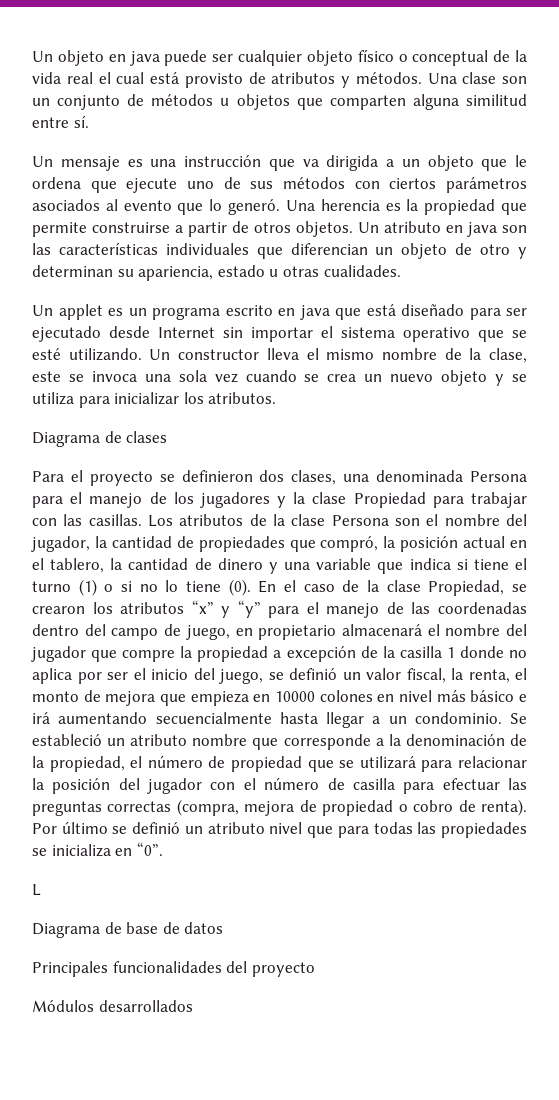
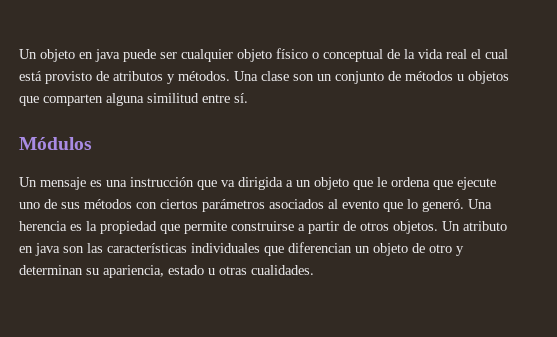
+ Módulos
- Un applet es un programa escrito en java que está diseñado para ser ejecutado desde Internet sin importar el sistema operativo que se esté utilizando. Un constructor lleva el mismo nombre de la clase, este se invoca una sola vez cuando se crea un nuevo objeto y se utiliza para inicializar los atributos.
- Diagrama de clases
- Para el proyecto se definieron dos clases, una denominada Persona para el manejo de los jugadores y la clase Propiedad para trabajar con las casillas. Los atributos de la clase Persona son el nombre del jugador, la cantidad de propiedades que compró, la posición actual en el tablero, la cantidad de dinero y una variable que indica si tiene el turno (1) o si no lo tiene (0). En el caso de la clase Propiedad, se crearon los atributos “x” y “y” para el manejo de las coordenadas dentro del campo de juego, en propietario almacenará el nombre del jugador que compre la propiedad a excepción de la casilla 1 donde no aplica por ser el inicio del juego, se definió un valor fiscal, la renta, el monto de mejora que empieza en 10000 colones en nivel más básico e irá aumentando secuencialmente hasta llegar a un condominio. Se estableció un atributo nombre que corresponde a la denominación de la propiedad, el número de propiedad que se utilizará para relacionar la posición del jugador con el número de casilla para efectuar las preguntas correctas (compra, mejora de propiedad o cobro de renta). Por último se definió un atributo nivel que para todas las propiedades se inicializa en “0”.
- L
- Diagrama de base de datos
- Principales funcionalidades del proyecto
- Módulos desarrollados

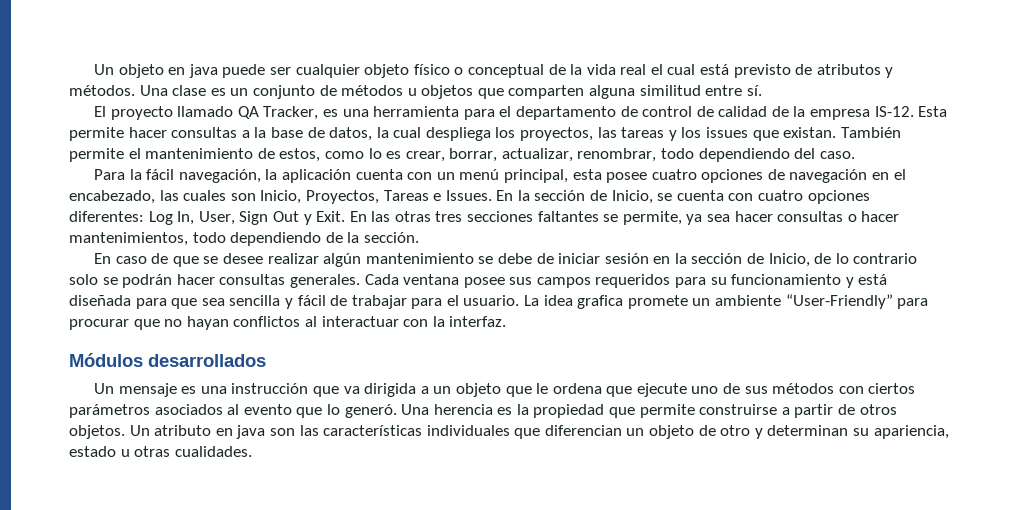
- Un objeto en java puede ser cualquier objeto físico o conceptual de la vida real el cual está provisto de atributos y métodos.
+ Un objeto en java puede ser cualquier objeto físico o conceptual de la vida real el cual está previsto de atributos y métodos.
- Una clase son un conjunto de métodos u objetos que comparten alguna similitud entre sí.
+ Una clase es un conjunto de métodos u objetos que comparten alguna similitud entre sí.
+ El proyecto llamado QA Tracker, es una herramienta para el departamento de control de calidad de la empresa IS-12. Esta permite hacer consultas a la base de datos, la cual despliega los proyectos, las tareas y los issues que existan. También permite el mantenimiento de estos, como lo es crear, borrar, actualizar, renombrar, todo dependiendo del caso.
+ Para la fácil navegación, la aplicación cuenta con un menú principal, esta posee cuatro opciones de navegación en el encabezado, las cuales son Inicio, Proyectos, Tareas e Issues. En la sección de Inicio, se cuenta con cuatro opciones diferentes: Log In, User, Sign Out y Exit. En las otras tres secciones faltantes se permite, ya sea hacer consultas o hacer mantenimientos, todo dependiendo de la sección.
+ En caso de que se desee realizar algún mantenimiento se debe de iniciar sesión en la sección de Inicio, de lo contrario solo se podrán hacer consultas generales. Cada ventana posee sus campos requeridos para su funcionamiento y está diseñada para que sea sencilla y fácil de trabajar para el usuario. La idea grafica promete un ambiente “User-Friendly” para procurar que no hayan conflictos al interactuar con la interfaz.
- Módulos
+ Módulos desarrollados

